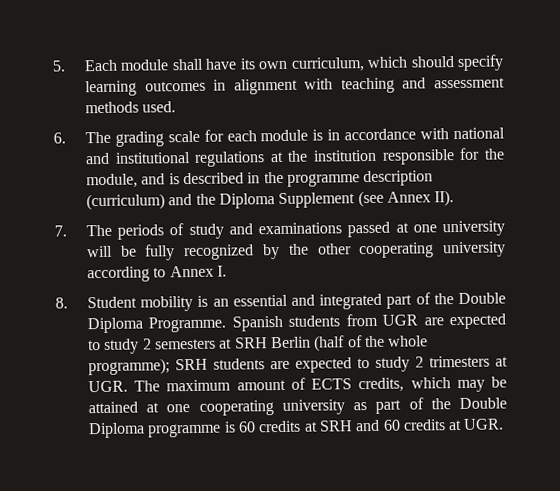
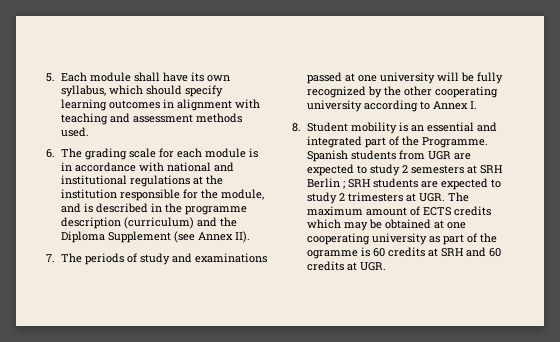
- 5. Each module shall have its own curriculum, which should specify learning outcomes in alignment with teaching and assessment methods used.
+ 5. Each module shall have its own syllabus, which should specify learning outcomes in alignment with teaching and assessment methods used.
- 8. Student mobility is an essential and integrated part of the Double Diploma Programme.
+ 8. Student mobility is an essential and integrated part of the Programme.
- Spanish students from UGR are expected to study 2 semesters at SRH Berlin (half of the whole programme); SRH students are expected to study 2 trimesters at UGR. The maximum amount of ECTS credits, which may be attained at one cooperating university as part of the Double Diploma programme is 60 credits at SRH and 60 credits at UGR.
+ Spanish students from UGR are expected to study 2 semesters at SRH Berlin ; SRH students are expected to study 2 trimesters at UGR. The maximum amount of ECTS credits which may be obtained at one cooperating university as part of the ogramme is 60 credits at SRH and 60 credits at UGR.

